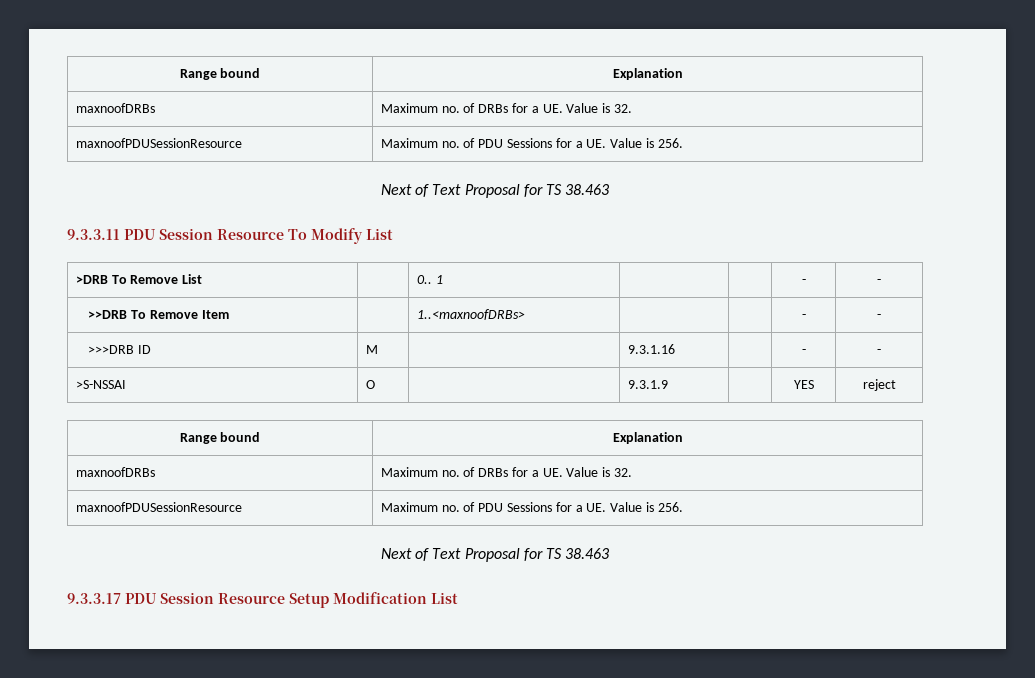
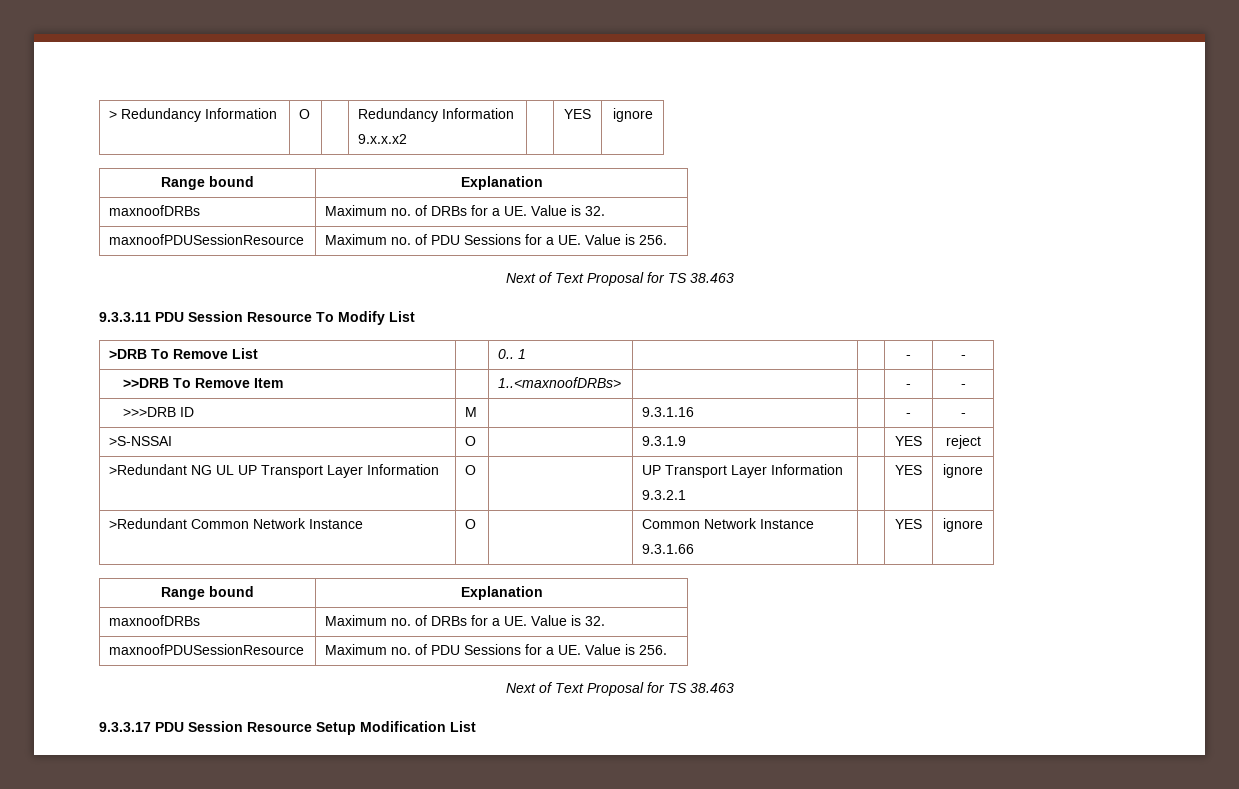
+ > Redundancy Information | O | | Redundancy Information
+ 9.x.x.x2 | | YES | ignore
+ >Redundant NG UL UP Transport Layer Information | O | | UP Transport Layer Information
+ 9.3.2.1 | | YES | ignore
+ >Redundant Common Network Instance | O | | Common Network Instance
+ 9.3.1.66 | | YES | ignore

